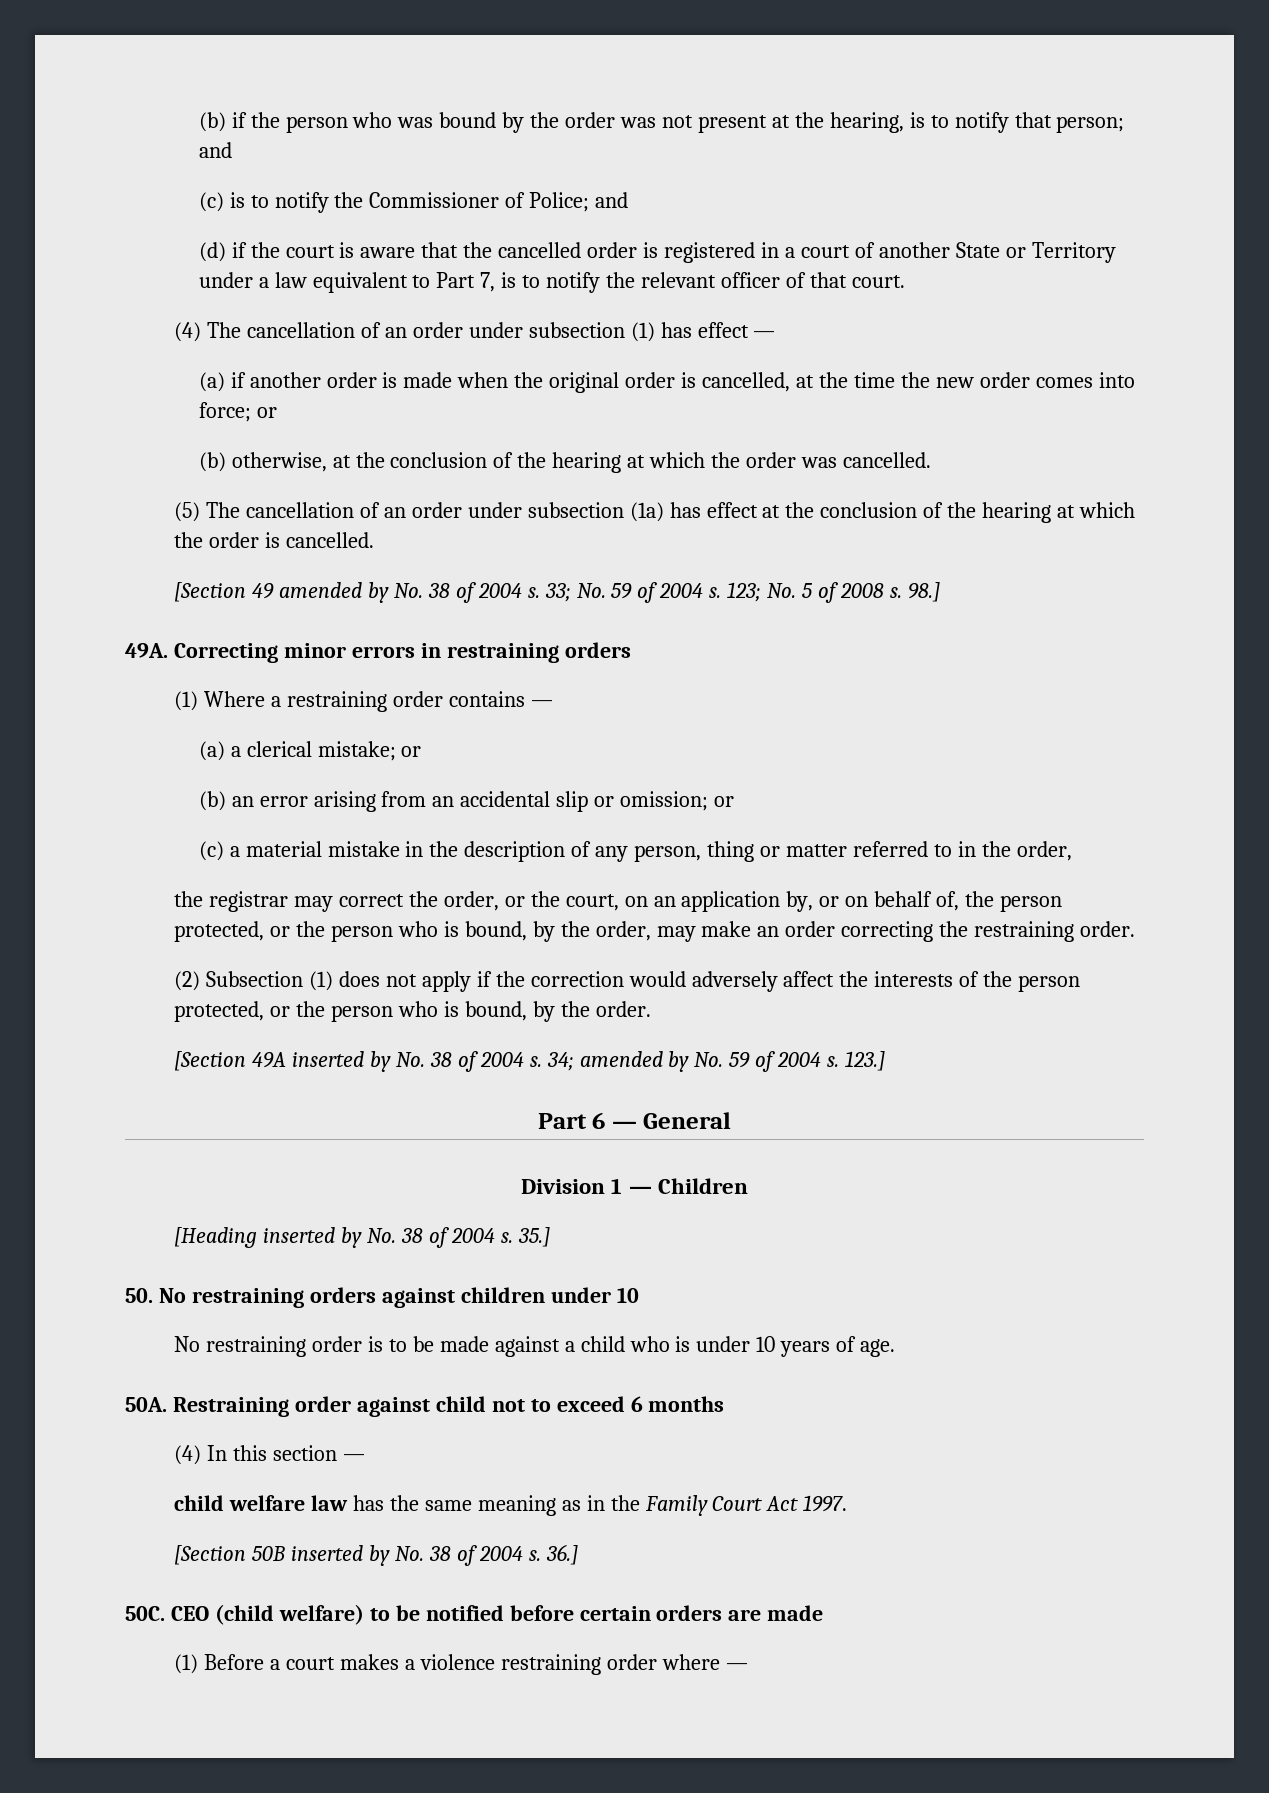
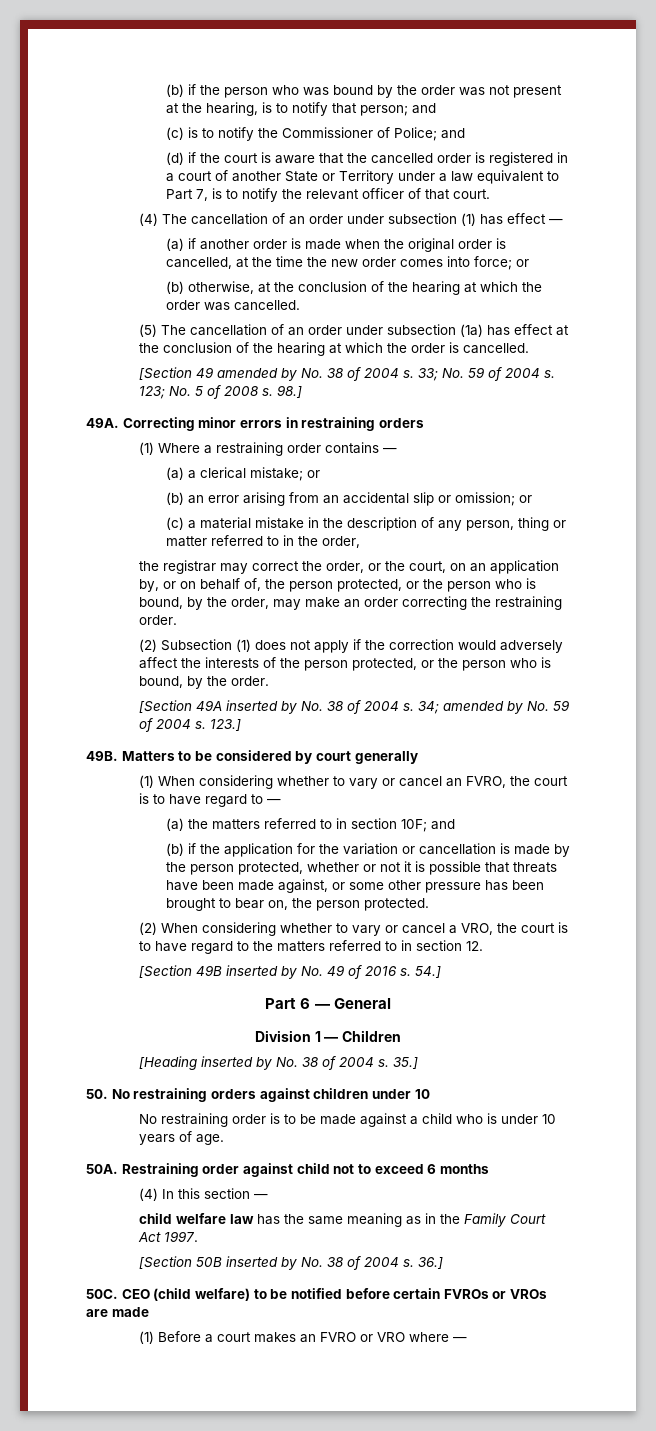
+ 49B. Matters to be considered by court generally
+ (1) When considering whether to vary or cancel an FVRO, the court is to have regard to —
+ (a) the matters referred to in section 10F; and
+ (b) if the application for the variation or cancellation is made by the person protected, whether or not it is possible that threats have been made against, or some other pressure has been brought to bear on, the person protected.
+ (2) When considering whether to vary or cancel a VRO, the court is to have regard to the matters referred to in section 12.
+ [Section 49B inserted by No. 49 of 2016 s. 54.]
- CEO (child welfare) to be notified before certain orders are made
+ CEO (child welfare) to be notified before certain FVROs or VROs are made
- (1) Before a court makes a violence restraining order where —
+ (1) Before a court makes an FVRO or VRO where —

